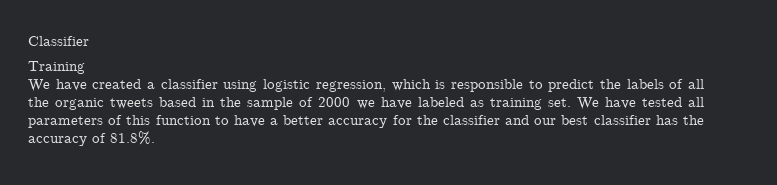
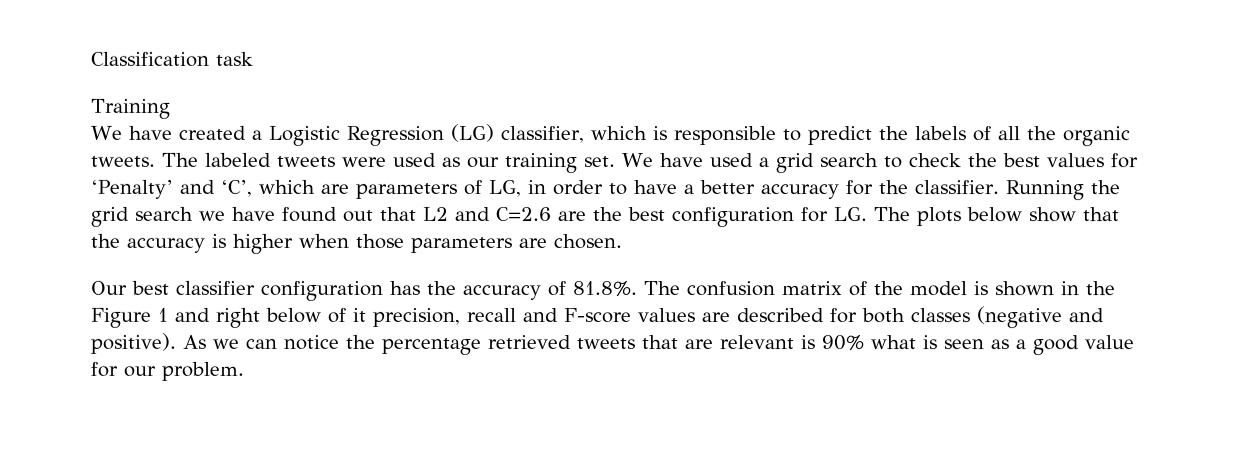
- Classifier
+ Classification task
- We have created a classifier using logistic regression, which is responsible to predict the labels of all the organic tweets based in the sample of 2000 we have labeled as training set. We have tested all parameters of this function to have a better accuracy for the classifier and our best classifier has the accuracy of 81.8%.
+ We have created a Logistic Regression (LG) classifier, which is responsible to predict the labels of all the organic tweets. The labeled tweets were used as our training set. We have used a grid search to check the best values for ‘Penalty’ and ‘C’, which are parameters of LG, in order to have a better accuracy for the classifier. Running the grid search we have found out that L2 and C=2.6 are the best configuration for LG. The plots below show that the accuracy is higher when those parameters are chosen.
+ Our best classifier configuration has the accuracy of 81.8%. The confusion matrix of the model is shown in the Figure 1 and right below of it precision, recall and F-score values are described for both classes (negative and positive). As we can notice the percentage retrieved tweets that are relevant is 90% what is seen as a good value for our problem.

